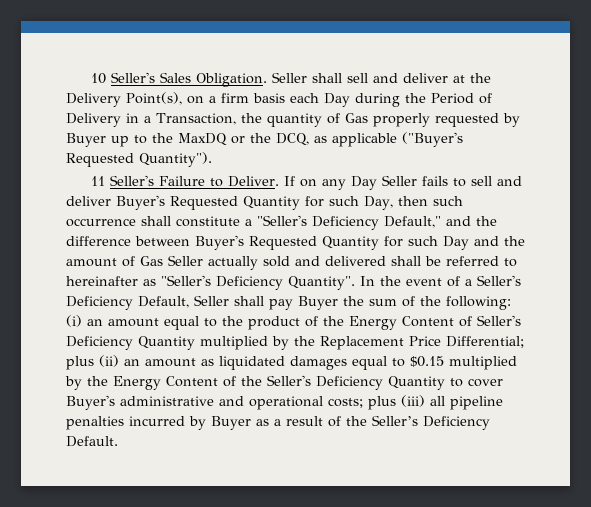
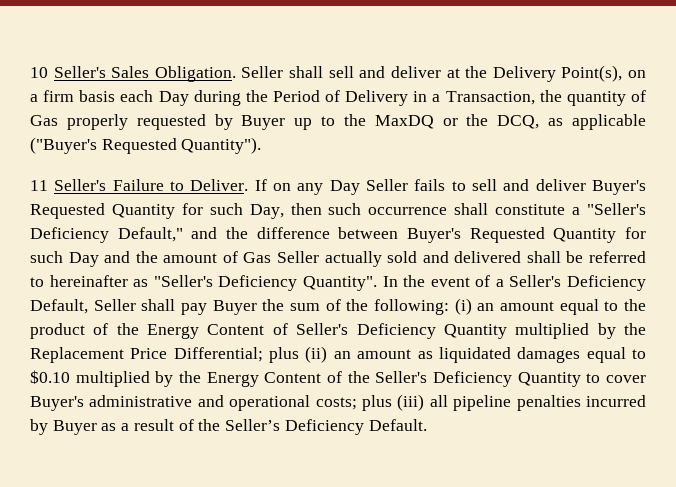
- plus (ii) an amount as liquidated damages equal to $0.15 multiplied by the Energy Content of the Seller's Deficiency Quantity to cover Buyer's administrative and operational costs;
+ plus (ii) an amount as liquidated damages equal to $0.10 multiplied by the Energy Content of the Seller's Deficiency Quantity to cover Buyer's administrative and operational costs;

